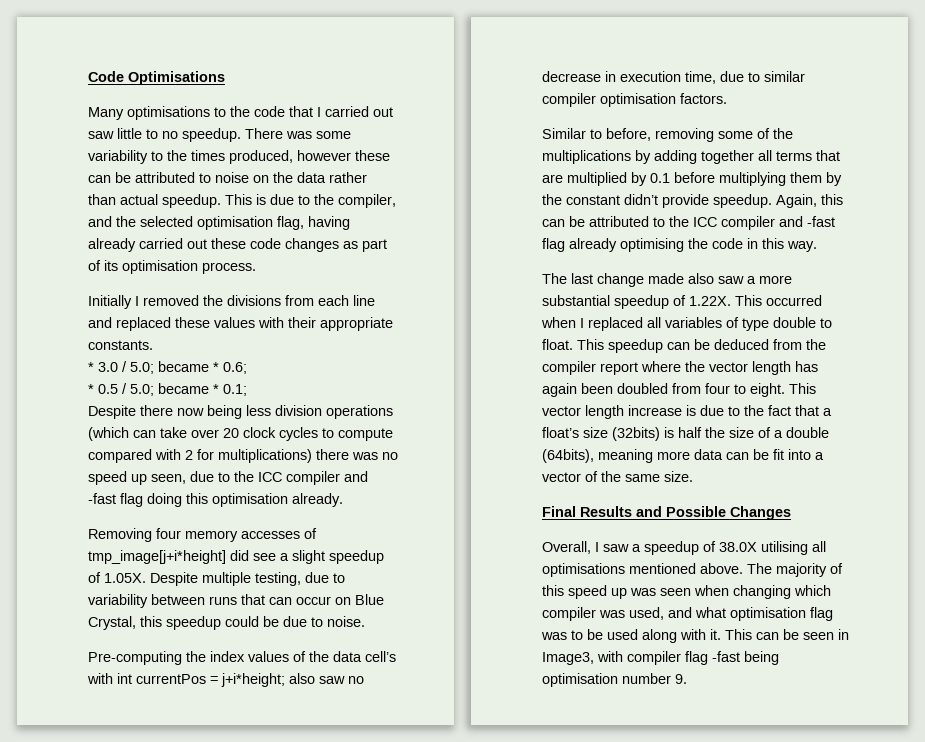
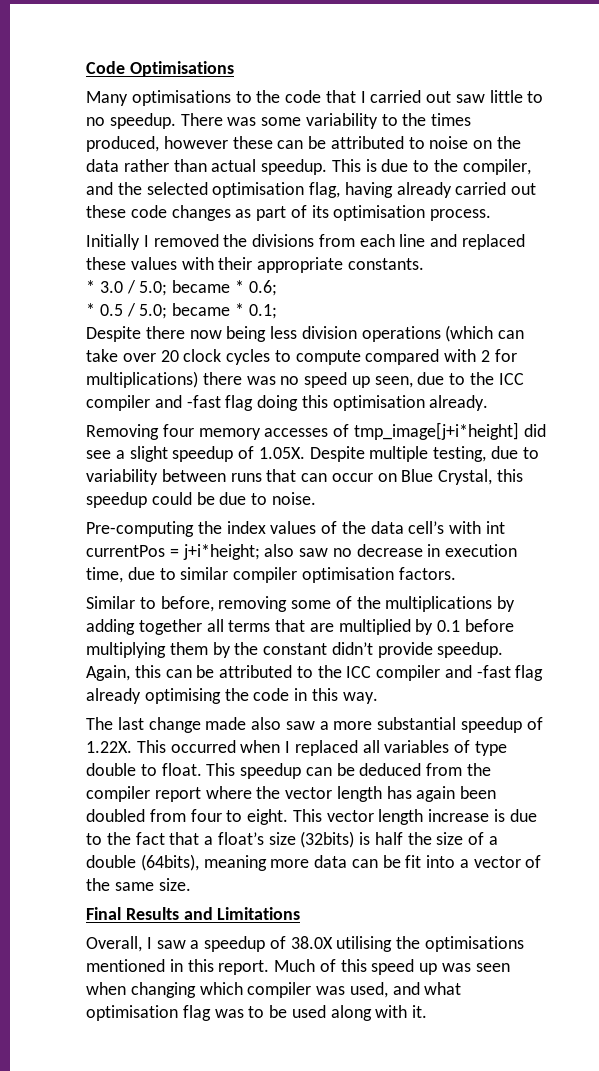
- Final Results and Possible Changes
+ Final Results and Limitations
- Overall, I saw a speedup of 38.0X utilising all optimisations mentioned above. The majority of this speed up was seen when changing which compiler was used, and what optimisation flag was to be used along with it. This can be seen in Image3, with compiler flag -fast being optimisation number 9.
+ Overall, I saw a speedup of 38.0X utilising the optimisations mentioned in this report. Much of this speed up was seen when changing which compiler was used, and what optimisation flag was to be used along with it.

